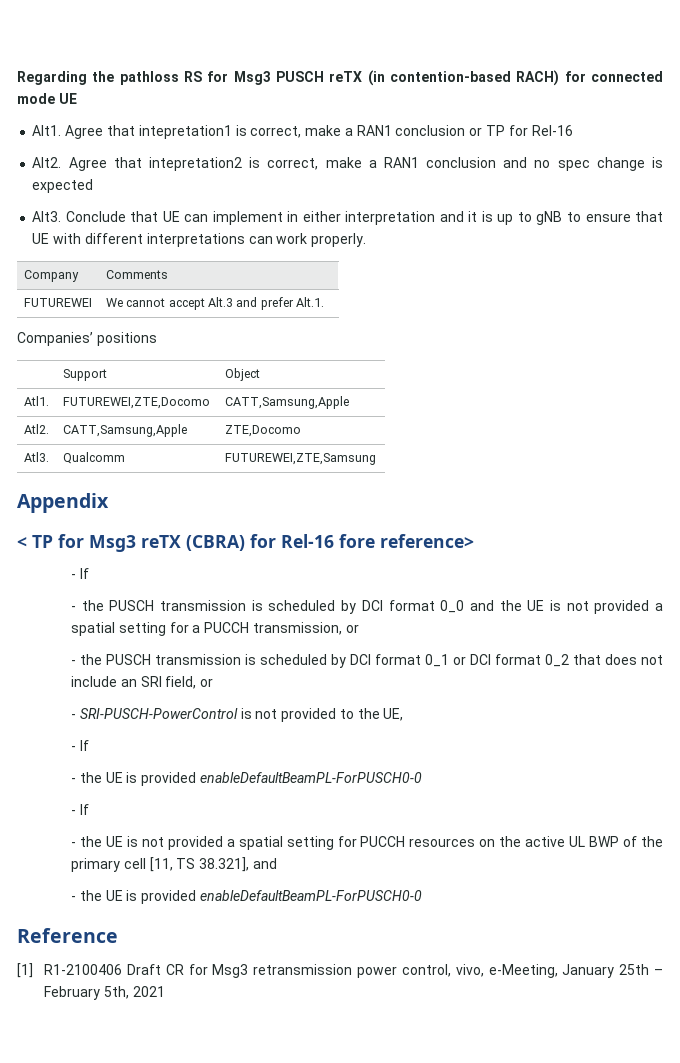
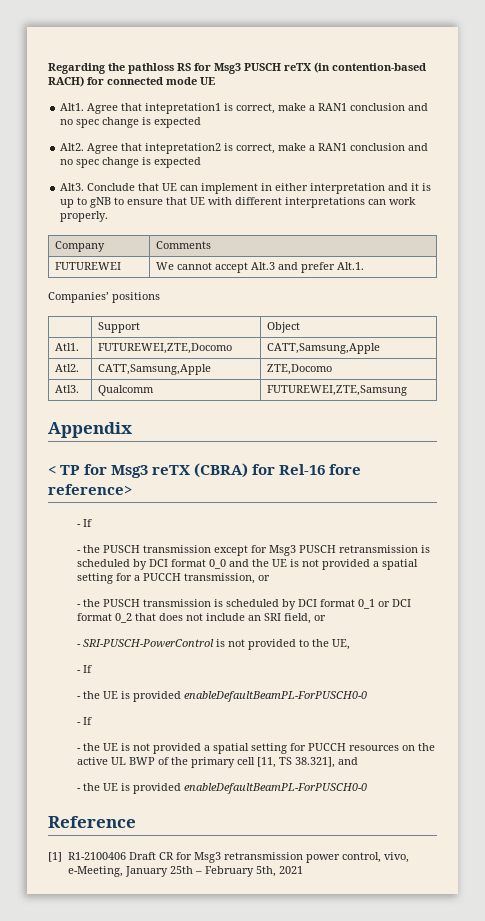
- Agree that intepretation1 is correct, make a RAN1 conclusion or TP for Rel-16
+ Agree that intepretation1 is correct, make a RAN1 conclusion and no spec change is expected
- - the PUSCH transmission is scheduled by DCI format 0_0 and the UE is not provided a spatial setting for a PUCCH transmission, or
+ - the PUSCH transmission except for Msg3 PUSCH retransmission is scheduled by DCI format 0_0 and the UE is not provided a spatial setting for a PUCCH transmission, or

